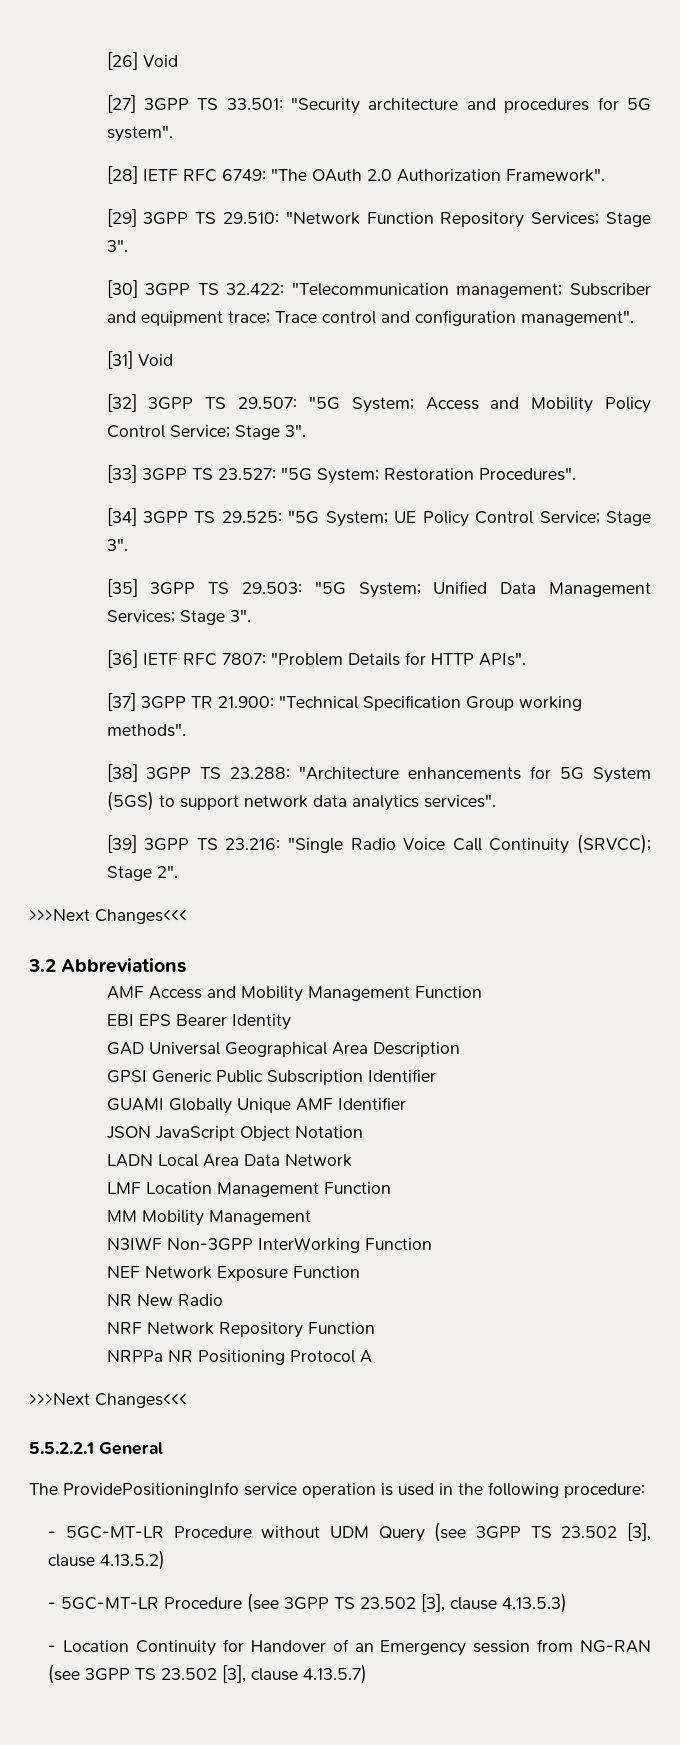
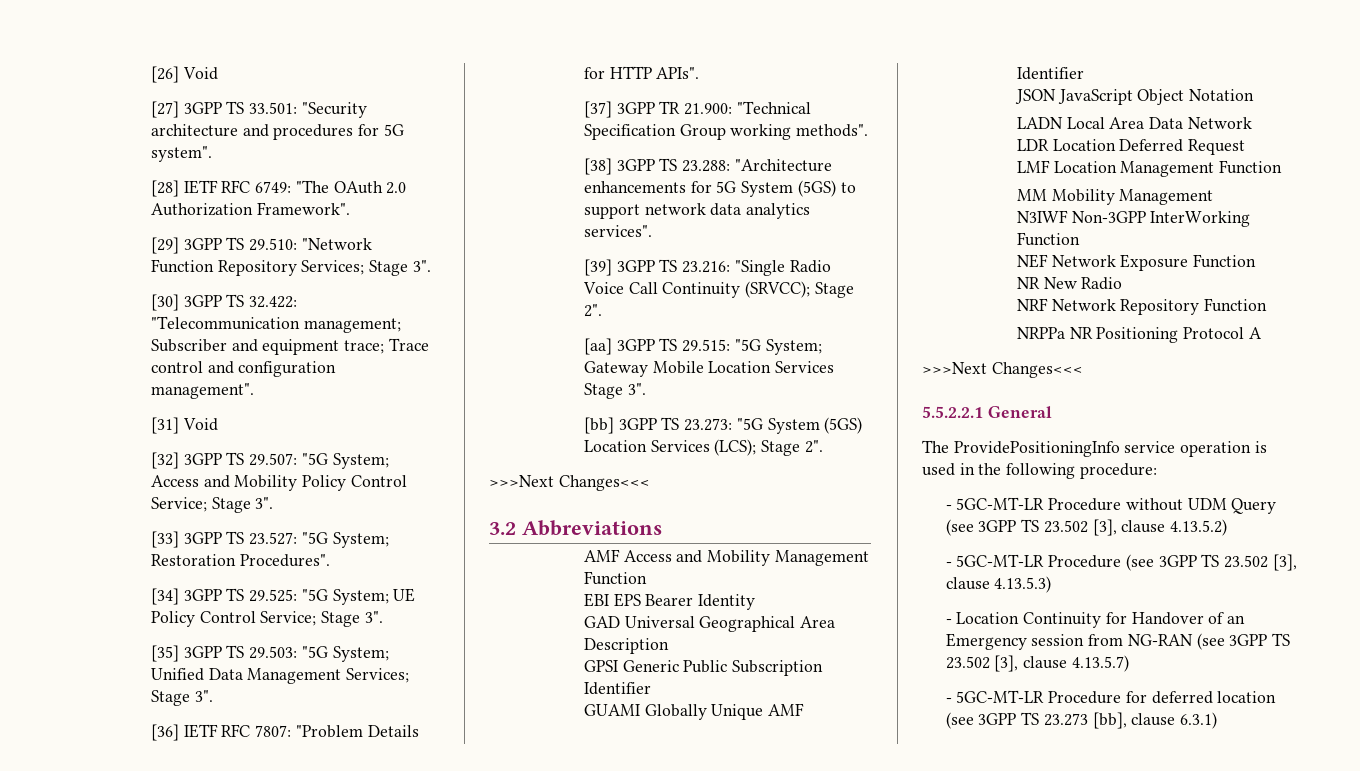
+ [aa] 3GPP TS 29.515: "5G System; Gateway Mobile Location Services Stage 3".
+ [bb] 3GPP TS 23.273: "5G System (5GS) Location Services (LCS); Stage 2".
+ LDR Location Deferred Request
+ - 5GC-MT-LR Procedure for deferred location (see 3GPP TS 23.273 [bb], clause 6.3.1)

